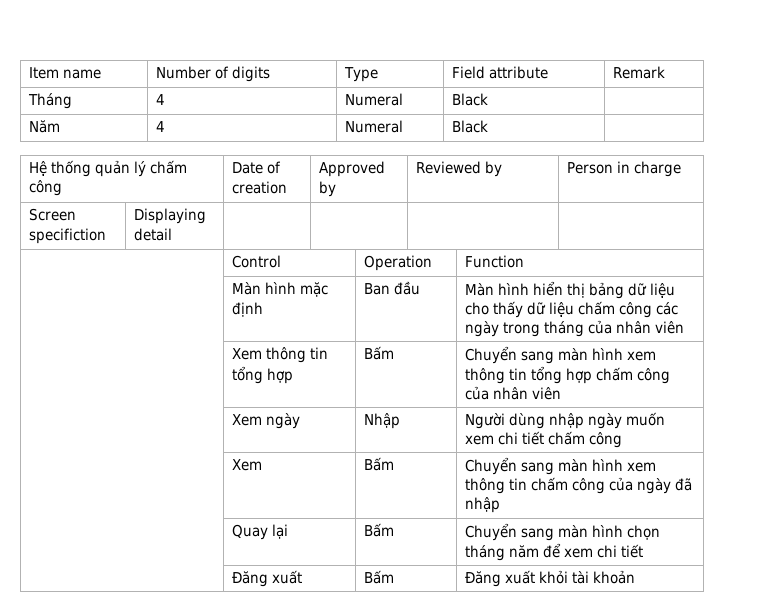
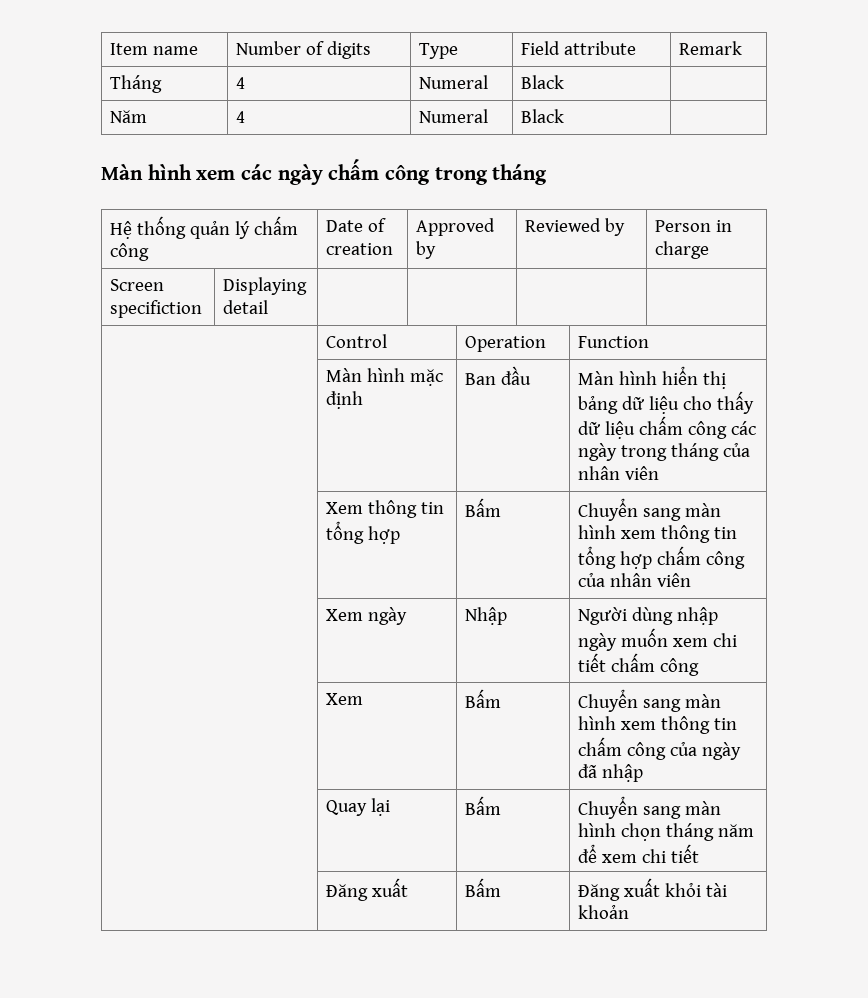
+ Màn hình xem các ngày chấm công trong tháng

